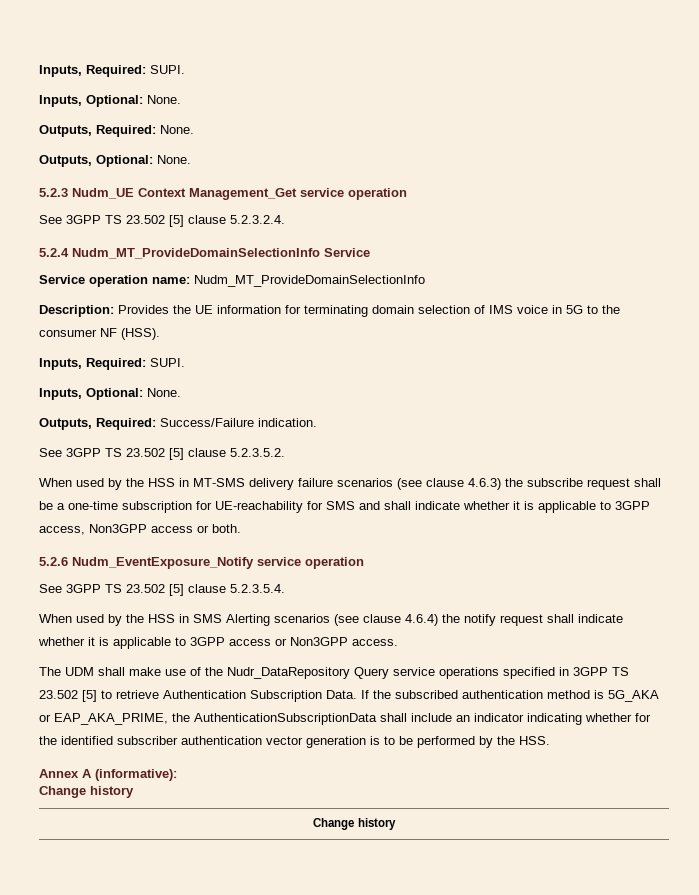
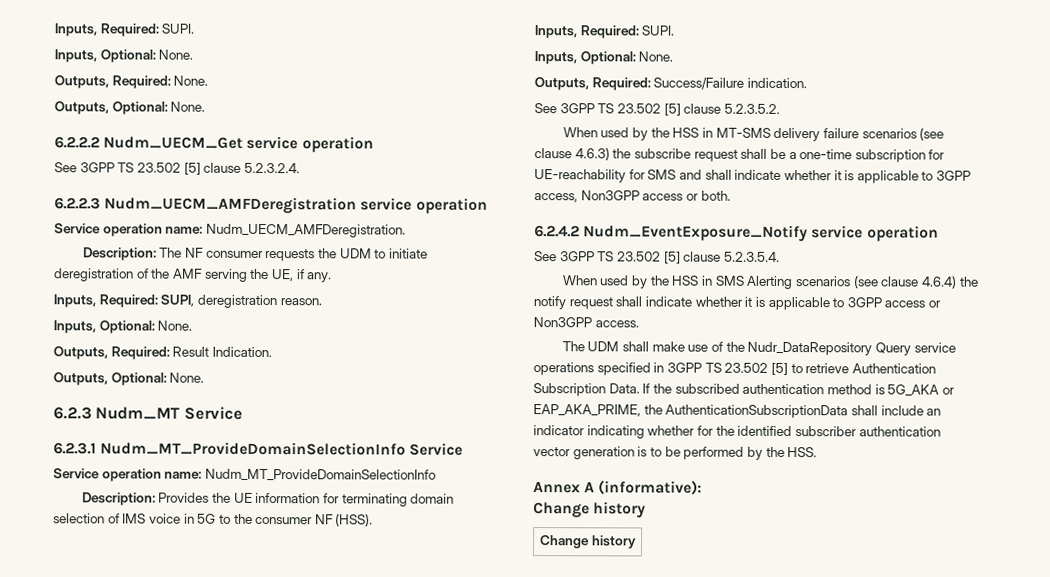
- 5.2.3 Nudm_UE Context Management_Get service operation
+ 6.2.2.2 Nudm_UECM_Get service operation
- 5.2.4 Nudm_MT_ProvideDomainSelectionInfo Service
+ 6.2.2.3 Nudm_UECM_AMFDeregistration service operation
+ Service operation name: Nudm_UECM_AMFDeregistration.
+ Description: The NF consumer requests the UDM to initiate deregistration of the AMF serving the UE, if any.
+ Inputs, Required: SUPI, deregistration reason.
+ Inputs, Optional: None.
+ Outputs, Required: Result Indication.
+ Outputs, Optional: None.
+ 6.2.3 Nudm_MT Service
+ 6.2.3.1 Nudm_MT_ProvideDomainSelectionInfo Service
- 5.2.6 Nudm_EventExposure_Notify service operation
+ 6.2.4.2 Nudm_EventExposure_Notify service operation

